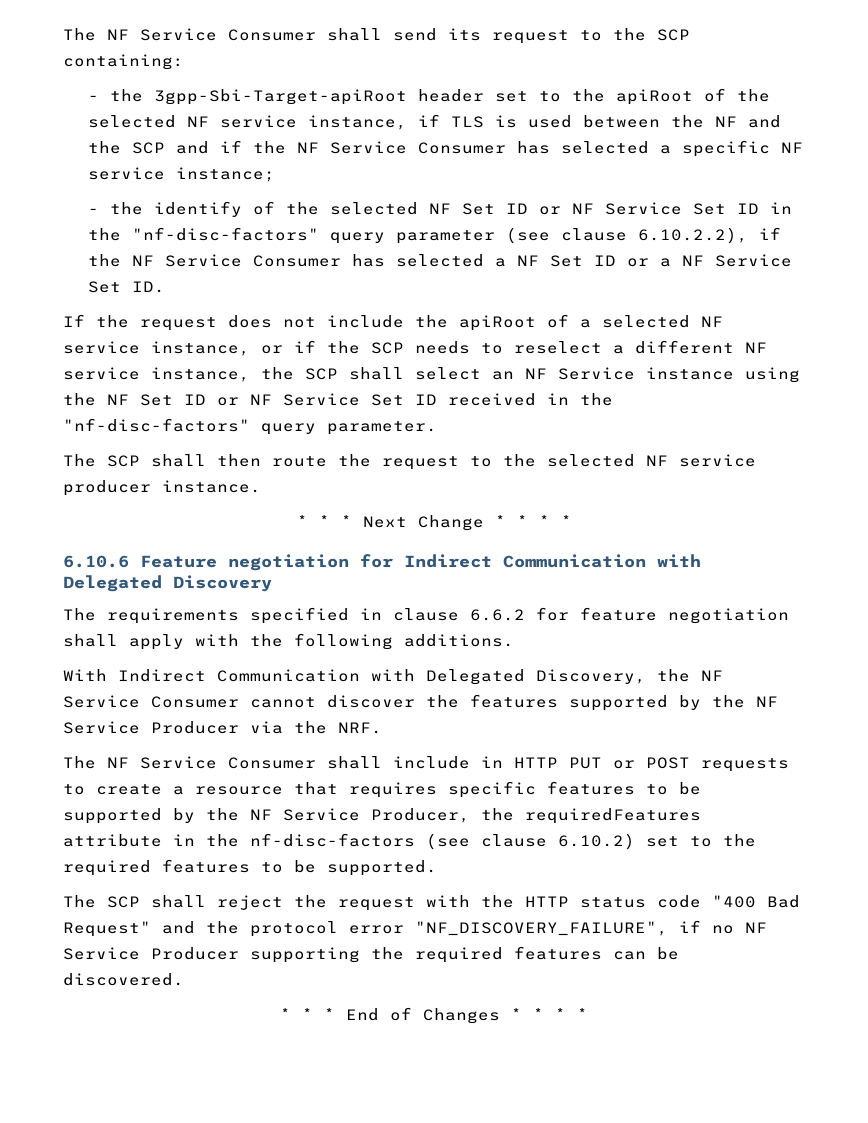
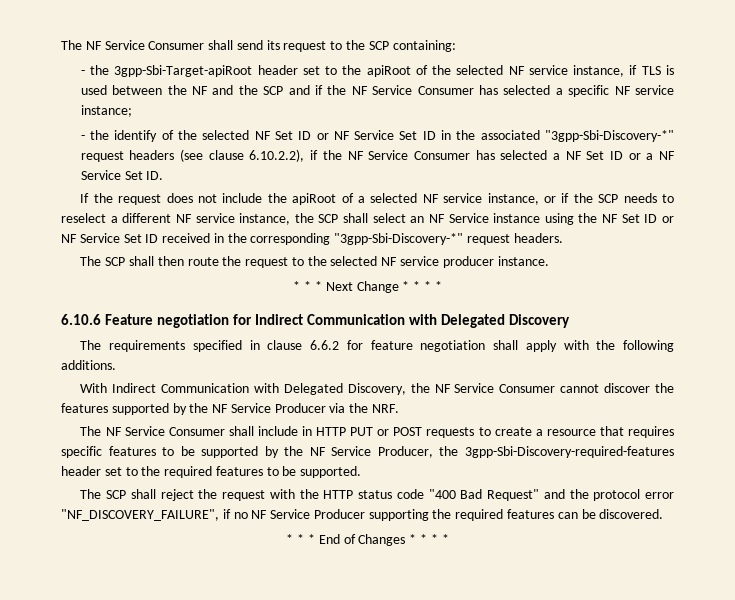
- - the identify of the selected NF Set ID or NF Service Set ID in the "nf-disc-factors" query parameter (see clause 6.10.2.2), if the NF Service Consumer has selected a NF Set ID or a NF Service Set ID.
+ - the identify of the selected NF Set ID or NF Service Set ID in the associated "3gpp-Sbi-Discovery-*" request headers (see clause 6.10.2.2), if the NF Service Consumer has selected a NF Set ID or a NF Service Set ID.
- If the request does not include the apiRoot of a selected NF service instance, or if the SCP needs to reselect a different NF service instance, the SCP shall select an NF Service instance using the NF Set ID or NF Service Set ID received in the "nf-disc-factors" query parameter.
+ If the request does not include the apiRoot of a selected NF service instance, or if the SCP needs to reselect a different NF service instance, the SCP shall select an NF Service instance using the NF Set ID or NF Service Set ID received in the corresponding "3gpp-Sbi-Discovery-*" request headers.
- The NF Service Consumer shall include in HTTP PUT or POST requests to create a resource that requires specific features to be supported by the NF Service Producer, the requiredFeatures attribute in the nf-disc-factors (see clause 6.10.2) set to the required features to be supported.
+ The NF Service Consumer shall include in HTTP PUT or POST requests to create a resource that requires specific features to be supported by the NF Service Producer, the 3gpp-Sbi-Discovery-required-features header set to the required features to be supported.

